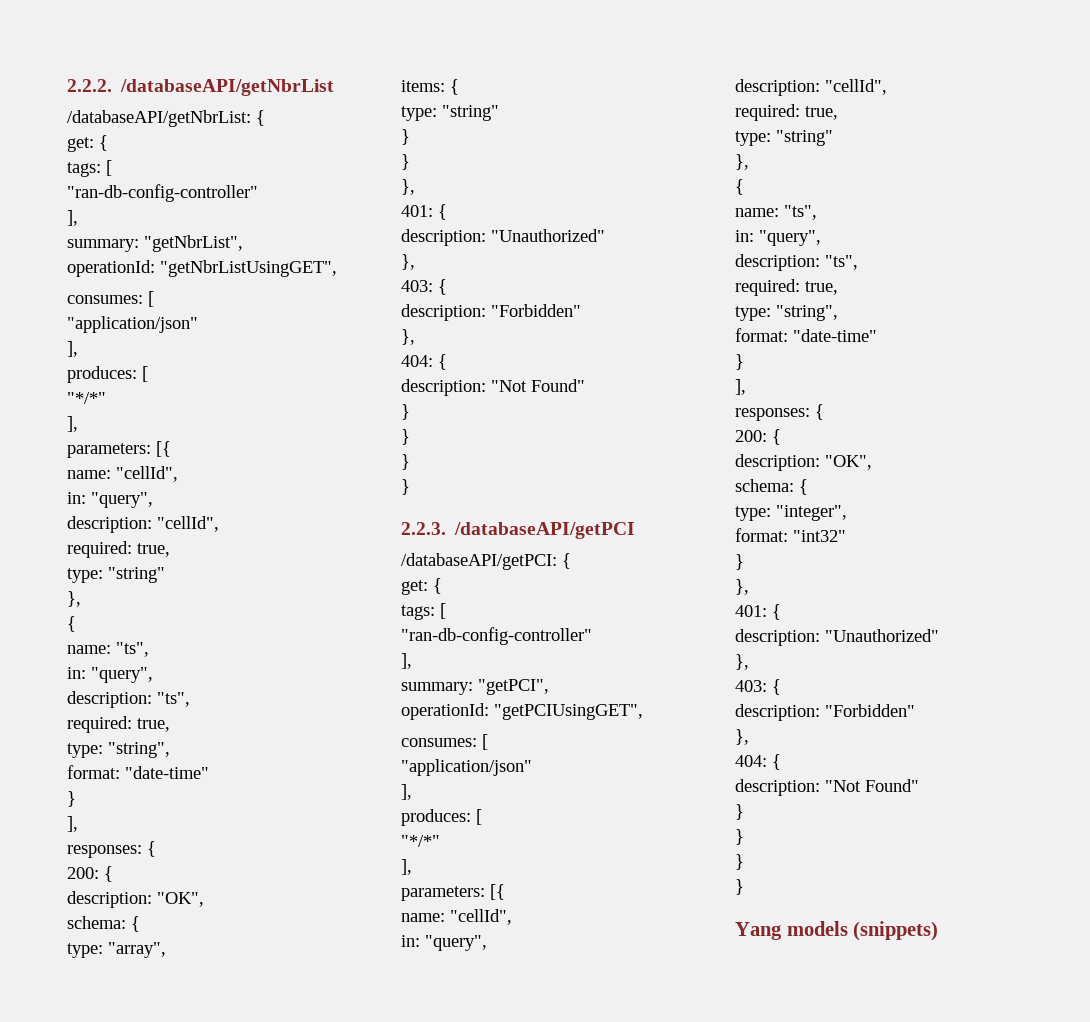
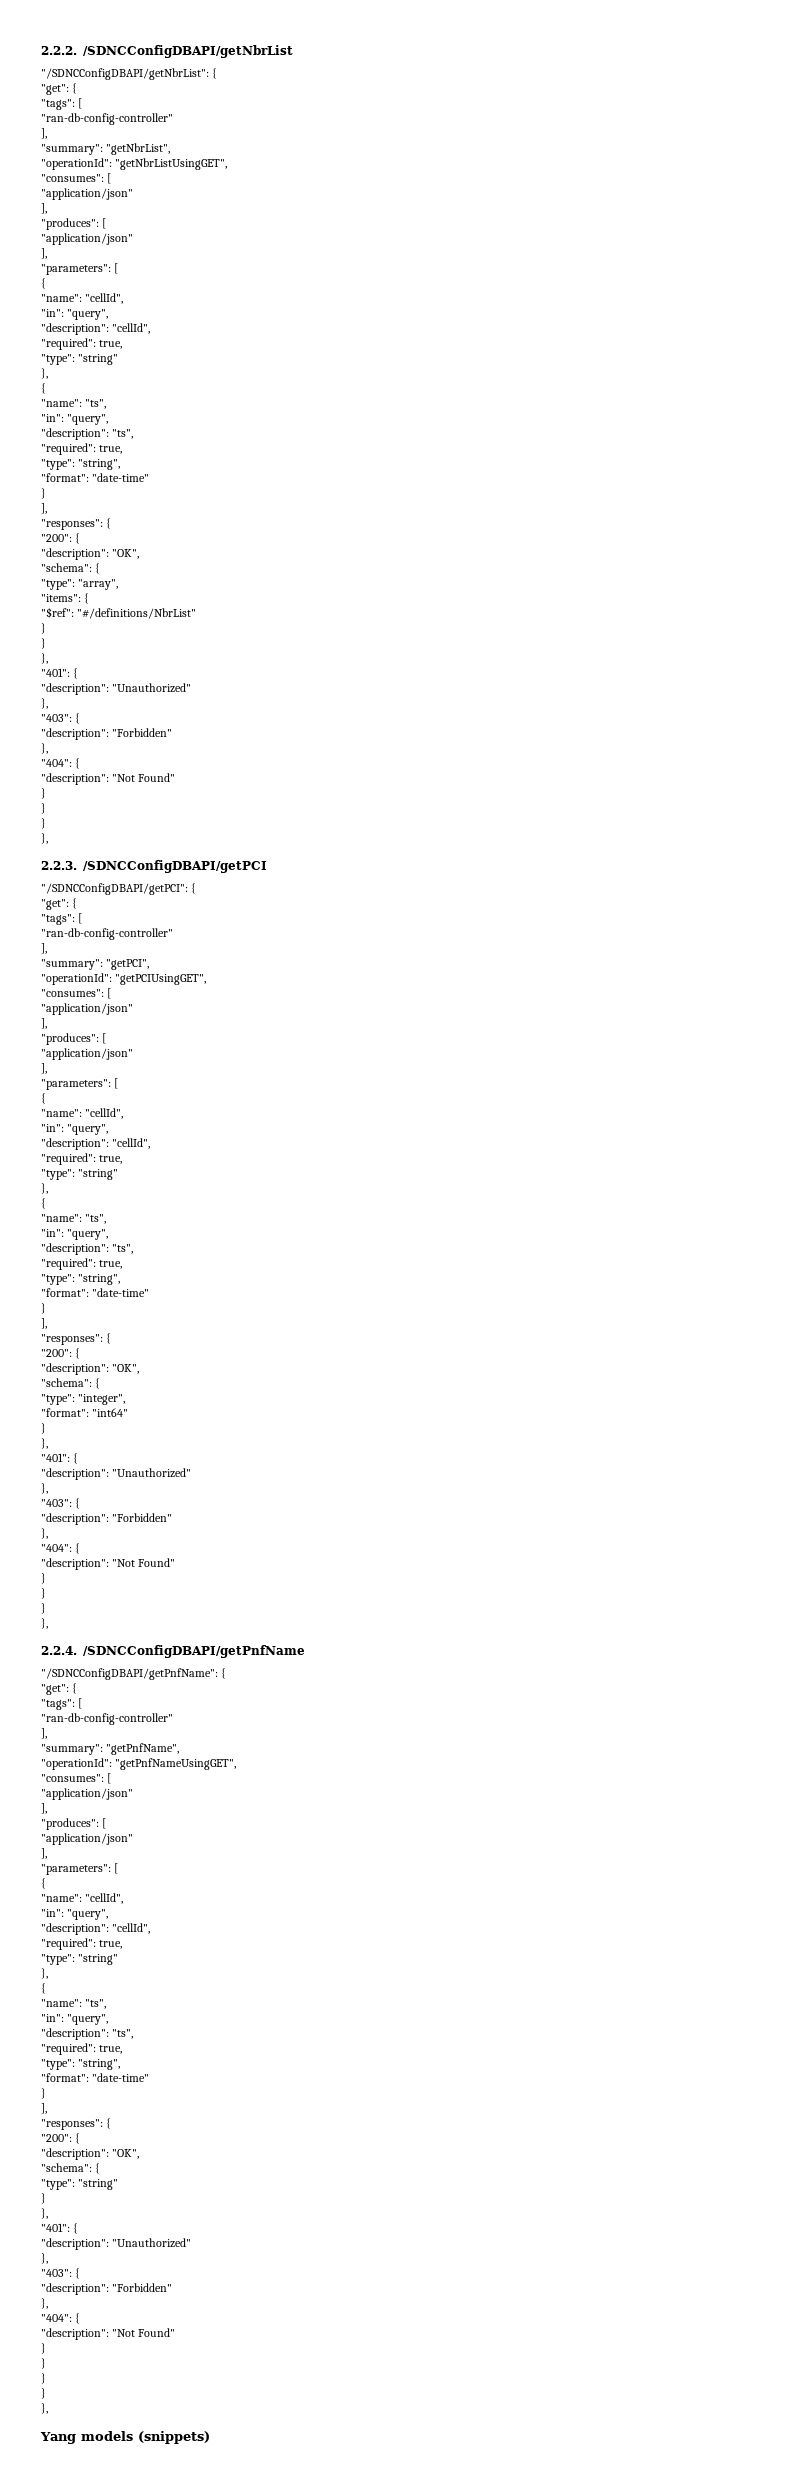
- 2.2.2. /databaseAPI/getNbrList
- /databaseAPI/getNbrList: {
- get: {
- tags: [
+ 2.2.2. /SDNCConfigDBAPI/getNbrList
+ "/SDNCConfigDBAPI/getNbrList": {
+ "get": {
+ "tags": [
  "ran-db-config-controller"
  ],
- summary: "getNbrList",
+ "summary": "getNbrList",
- operationId: "getNbrListUsingGET",
- consumes: [
+ "operationId": "getNbrListUsingGET",
+ "consumes": [
  "application/json"
  ],
- produces: [
- "*/*"
+ "produces": [
+ "application/json"
  ],
- parameters: [{
- name: "cellId",
- in: "query",
- description: "cellId",
- required: true,
- type: "string"
+ "parameters": [
+ {
+ "name": "cellId",
+ "in": "query",
+ "description": "cellId",
+ "required": true,
+ "type": "string"
  },
  {
- name: "ts",
- in: "query",
- description: "ts",
- required: true,
- type: "string",
- format: "date-time"
+ "name": "ts",
+ "in": "query",
+ "description": "ts",
+ "required": true,
+ "type": "string",
+ "format": "date-time"
  }
  ],
- responses: {
- 200: {
- description: "OK",
- schema: {
- type: "array",
+ "responses": {
+ "200": {
+ "description": "OK",
+ "schema": {
+ "type": "array",
- items: {
- type: "string"
+ "items": {
+ "$ref": "#/definitions/NbrList"
  }
  }
  },
- 401: {
- description: "Unauthorized"
+ "401": {
+ "description": "Unauthorized"
  },
- 403: {
- description: "Forbidden"
+ "403": {
+ "description": "Forbidden"
  },
- 404: {
- description: "Not Found"
+ "404": {
+ "description": "Not Found"
+ }
+ }
+ }
+ },
+ 2.2.3. /SDNCConfigDBAPI/getPCI
+ "/SDNCConfigDBAPI/getPCI": {
+ "get": {
+ "tags": [
+ "ran-db-config-controller"
+ ],
+ "summary": "getPCI",
+ "operationId": "getPCIUsingGET",
+ "consumes": [
+ "application/json"
+ ],
+ "produces": [
+ "application/json"
+ ],
+ "parameters": [
+ {
+ "name": "cellId",
+ "in": "query",
+ "description": "cellId",
+ "required": true,
+ "type": "string"
+ },
+ {
+ "name": "ts",
+ "in": "query",
+ "description": "ts",
+ "required": true,
+ "type": "string",
+ "format": "date-time"
+ }
+ ],
+ "responses": {
+ "200": {
+ "description": "OK",
+ "schema": {
+ "type": "integer",
+ "format": "int64"
+ }
+ },
+ "401": {
+ "description": "Unauthorized"
+ },
+ "403": {
+ "description": "Forbidden"
+ },
+ "404": {
+ "description": "Not Found"
+ }
+ }
+ }
+ },
+ 2.2.4. /SDNCConfigDBAPI/getPnfName
+ "/SDNCConfigDBAPI/getPnfName": {
+ "get": {
+ "tags": [
+ "ran-db-config-controller"
+ ],
+ "summary": "getPnfName",
+ "operationId": "getPnfNameUsingGET",
+ "consumes": [
+ "application/json"
+ ],
+ "produces": [
+ "application/json"
+ ],
+ "parameters": [
+ {
+ "name": "cellId",
+ "in": "query",
+ "description": "cellId",
+ "required": true,
+ "type": "string"
+ },
+ {
+ "name": "ts",
+ "in": "query",
+ "description": "ts",
+ "required": true,
+ "type": "string",
+ "format": "date-time"
+ }
+ ],
+ "responses": {
+ "200": {
+ "description": "OK",
+ "schema": {
+ "type": "string"
+ }
+ },
+ "401": {
+ "description": "Unauthorized"
+ },
+ "403": {
+ "description": "Forbidden"
+ },
+ "404": {
+ "description": "Not Found"
  }
  }
  }
  }
- 2.2.3. /databaseAPI/getPCI
- /databaseAPI/getPCI: {
- get: {
- tags: [
- "ran-db-config-controller"
- ],
- summary: "getPCI",
- operationId: "getPCIUsingGET",
- consumes: [
- "application/json"
- ],
- produces: [
- "*/*"
- ],
- parameters: [{
- name: "cellId",
- in: "query",
- description: "cellId",
- required: true,
- type: "string"
  },
- {
- name: "ts",
- in: "query",
- description: "ts",
- required: true,
- type: "string",
- format: "date-time"
- }
- ],
- responses: {
- 200: {
- description: "OK",
- schema: {
- type: "integer",
- format: "int32"
- }
- },
- 401: {
- description: "Unauthorized"
- },
- 403: {
- description: "Forbidden"
- },
- 404: {
- description: "Not Found"
- }
- }
- }
- }

